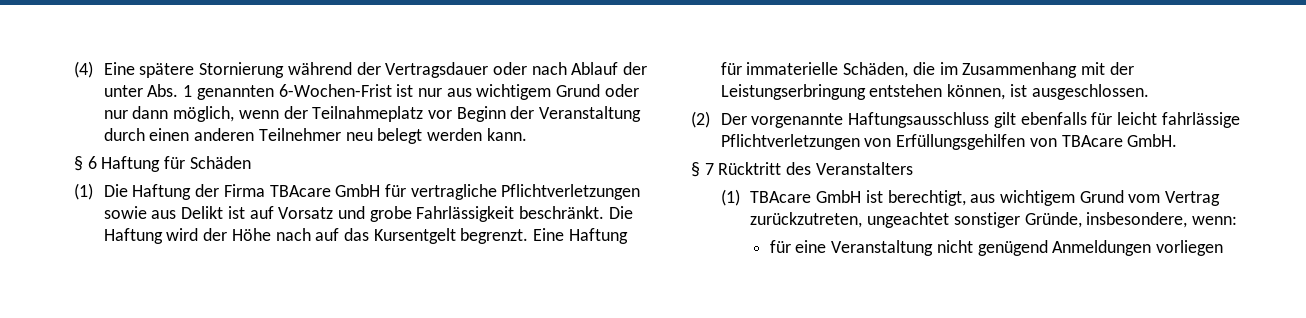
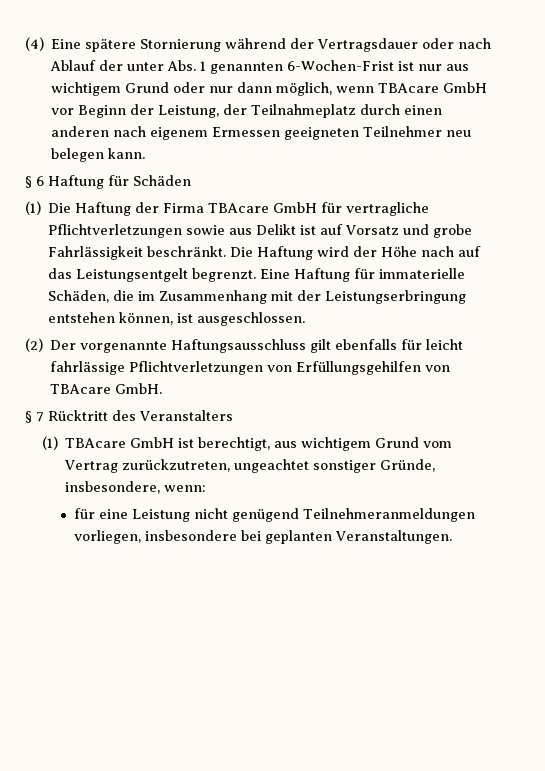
- (4) Eine spätere Stornierung während der Vertragsdauer oder nach Ablauf der unter Abs. 1 genannten 6-Wochen-Frist ist nur aus wichtigem Grund oder nur dann möglich, wenn der Teilnahmeplatz vor Beginn der Veranstaltung durch einen anderen Teilnehmer neu belegt werden kann.
+ (4) Eine spätere Stornierung während der Vertragsdauer oder nach Ablauf der unter Abs. 1 genannten 6-Wochen-Frist ist nur aus wichtigem Grund oder nur dann möglich, wenn TBAcare GmbH vor Beginn der Leistung, der Teilnahmeplatz durch einen anderen nach eigenem Ermessen geeigneten Teilnehmer neu belegen kann.
- Die Haftung wird der Höhe nach auf das Kursentgelt begrenzt.
+ Die Haftung wird der Höhe nach auf das Leistungsentgelt begrenzt.
- für eine Veranstaltung nicht genügend Anmeldungen vorliegen
+ für eine Leistung nicht genügend Teilnehmeranmeldungen vorliegen, insbesondere bei geplanten Veranstaltungen.

